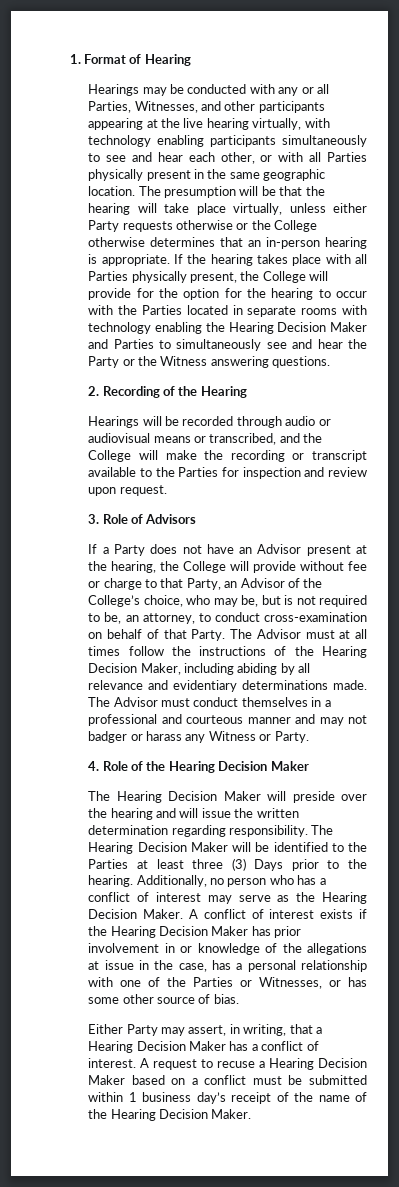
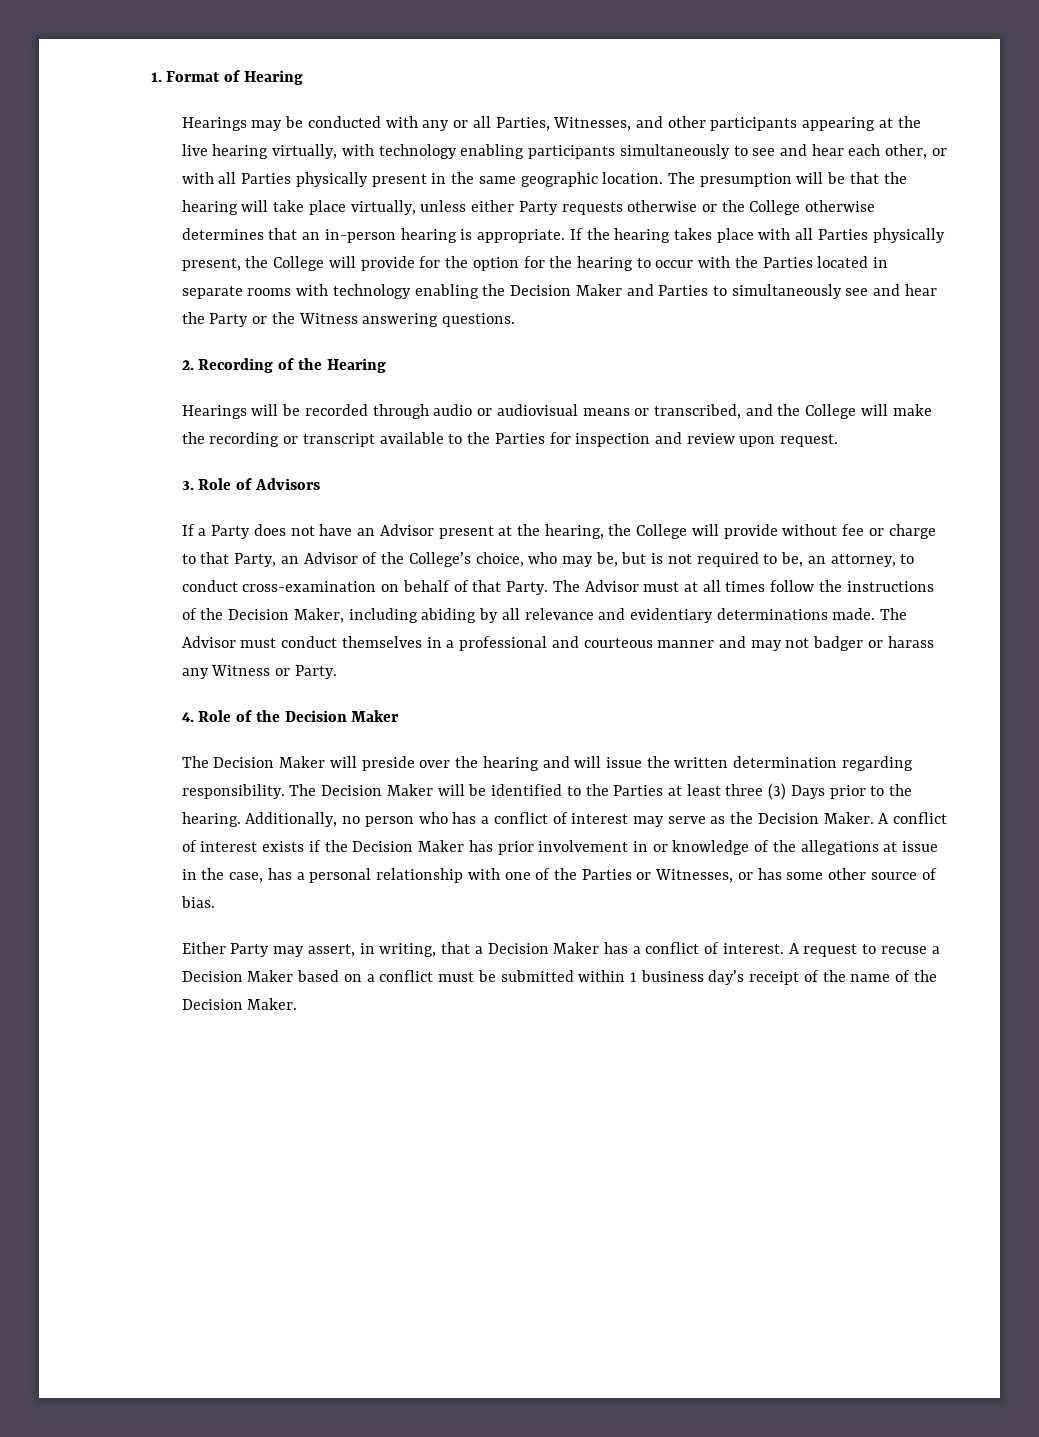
- If the hearing takes place with all Parties physically present, the College will provide for the option for the hearing to occur with the Parties located in separate rooms with technology enabling the Hearing Decision Maker and Parties to simultaneously see and hear the Party or the Witness answering questions.
+ If the hearing takes place with all Parties physically present, the College will provide for the option for the hearing to occur with the Parties located in separate rooms with technology enabling the Decision Maker and Parties to simultaneously see and hear the Party or the Witness answering questions.
- The Advisor must at all times follow the instructions of the Hearing Decision Maker, including abiding by all relevance and evidentiary determinations made.
+ The Advisor must at all times follow the instructions of the Decision Maker, including abiding by all relevance and evidentiary determinations made.
- 4. Role of the Hearing Decision Maker
+ 4. Role of the Decision Maker
- The Hearing Decision Maker will preside over the hearing and will issue the written determination regarding responsibility.
+ The Decision Maker will preside over the hearing and will issue the written determination regarding responsibility.
- The Hearing Decision Maker will be identified to the Parties at least three (3) Days prior to the hearing.
+ The Decision Maker will be identified to the Parties at least three (3) Days prior to the hearing.
- Additionally, no person who has a conflict of interest may serve as the Hearing Decision Maker.
+ Additionally, no person who has a conflict of interest may serve as the Decision Maker.
- A conflict of interest exists if the Hearing Decision Maker has prior involvement in or knowledge of the allegations at issue in the case, has a personal relationship with one of the Parties or Witnesses, or has some other source of bias.
+ A conflict of interest exists if the Decision Maker has prior involvement in or knowledge of the allegations at issue in the case, has a personal relationship with one of the Parties or Witnesses, or has some other source of bias.
- Either Party may assert, in writing, that a Hearing Decision Maker has a conflict of interest.
+ Either Party may assert, in writing, that a Decision Maker has a conflict of interest.
- A request to recuse a Hearing Decision Maker based on a conflict must be submitted within 1 business day’s receipt of the name of the Hearing Decision Maker.
+ A request to recuse a Decision Maker based on a conflict must be submitted within 1 business day’s receipt of the name of the Decision Maker.

